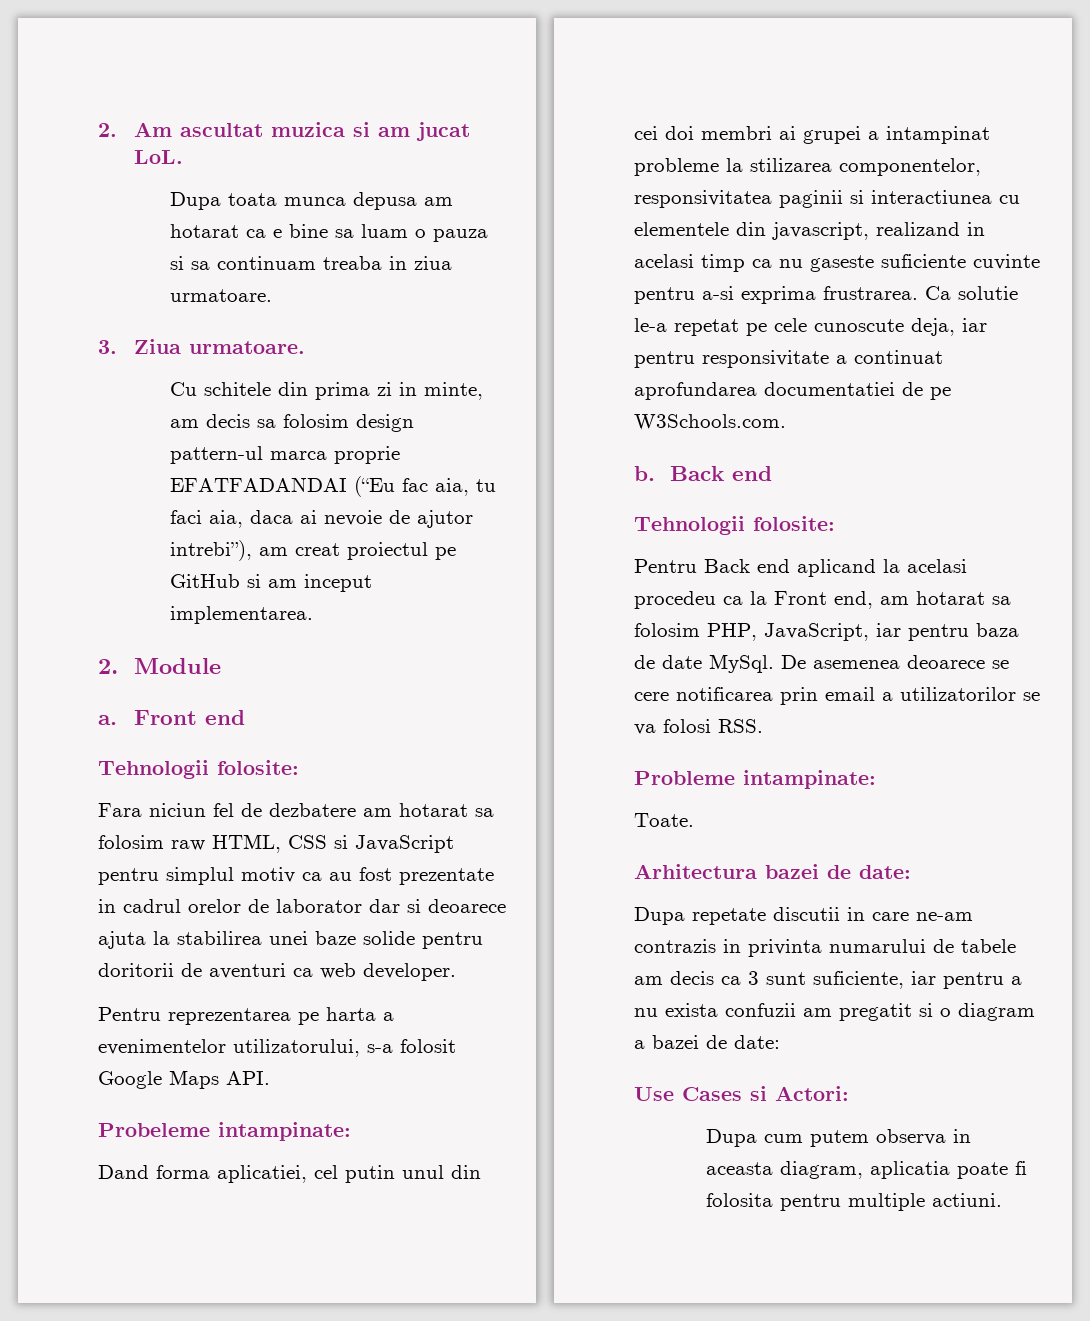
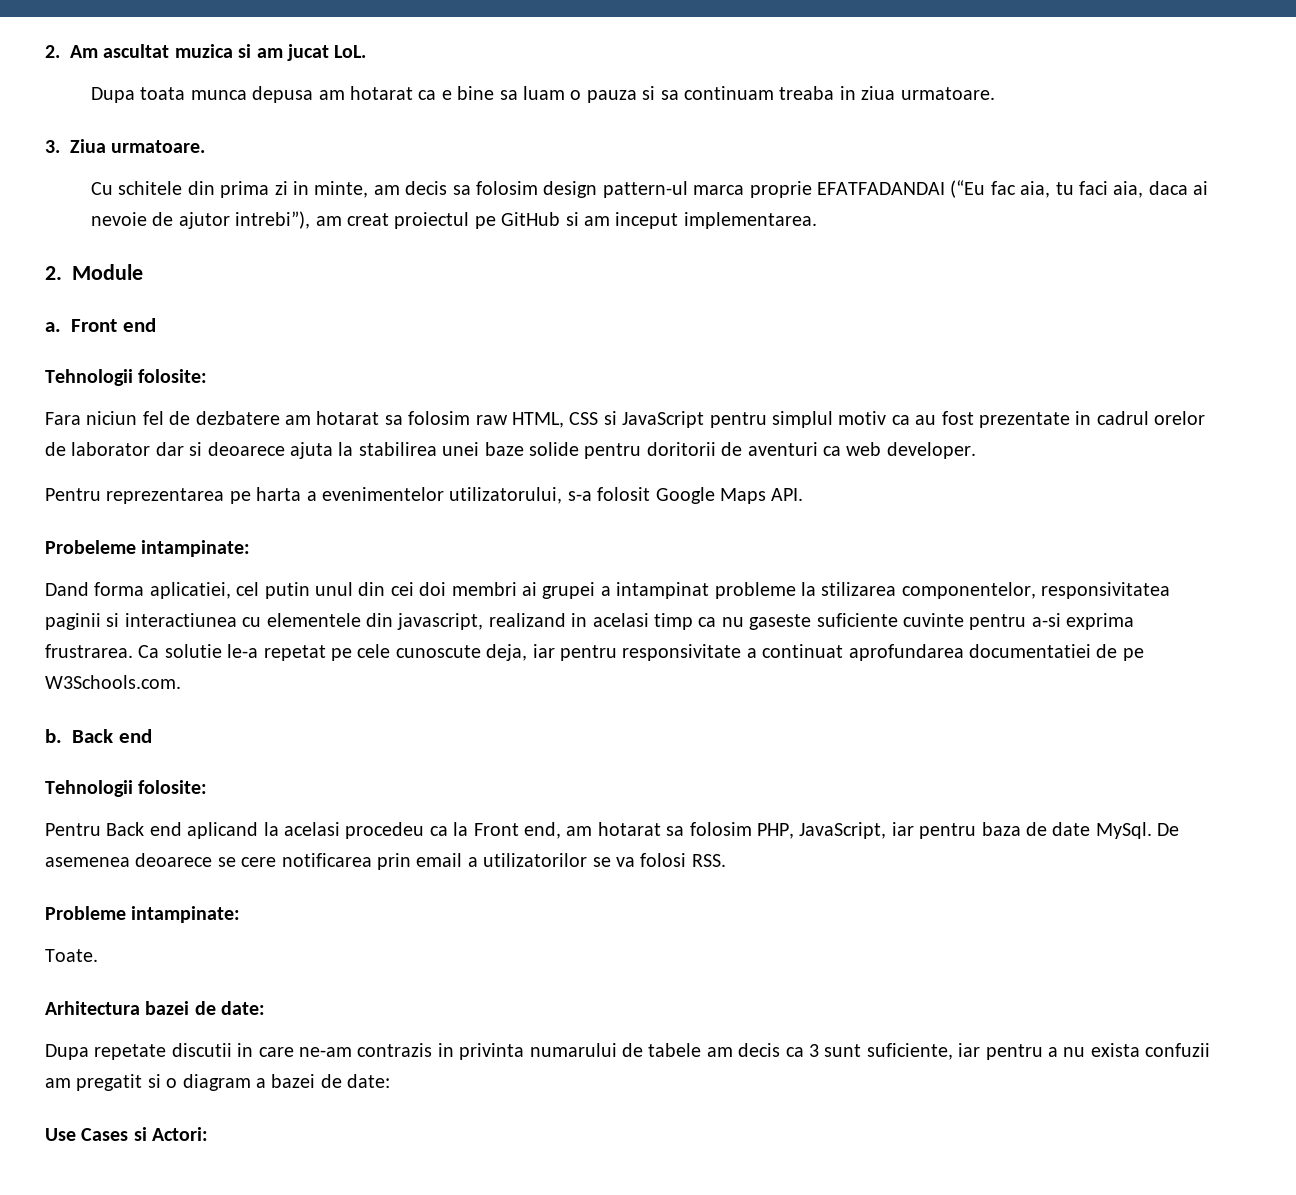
- Dupa cum putem observa in aceasta diagram, aplicatia poate fi folosita pentru multiple actiuni.

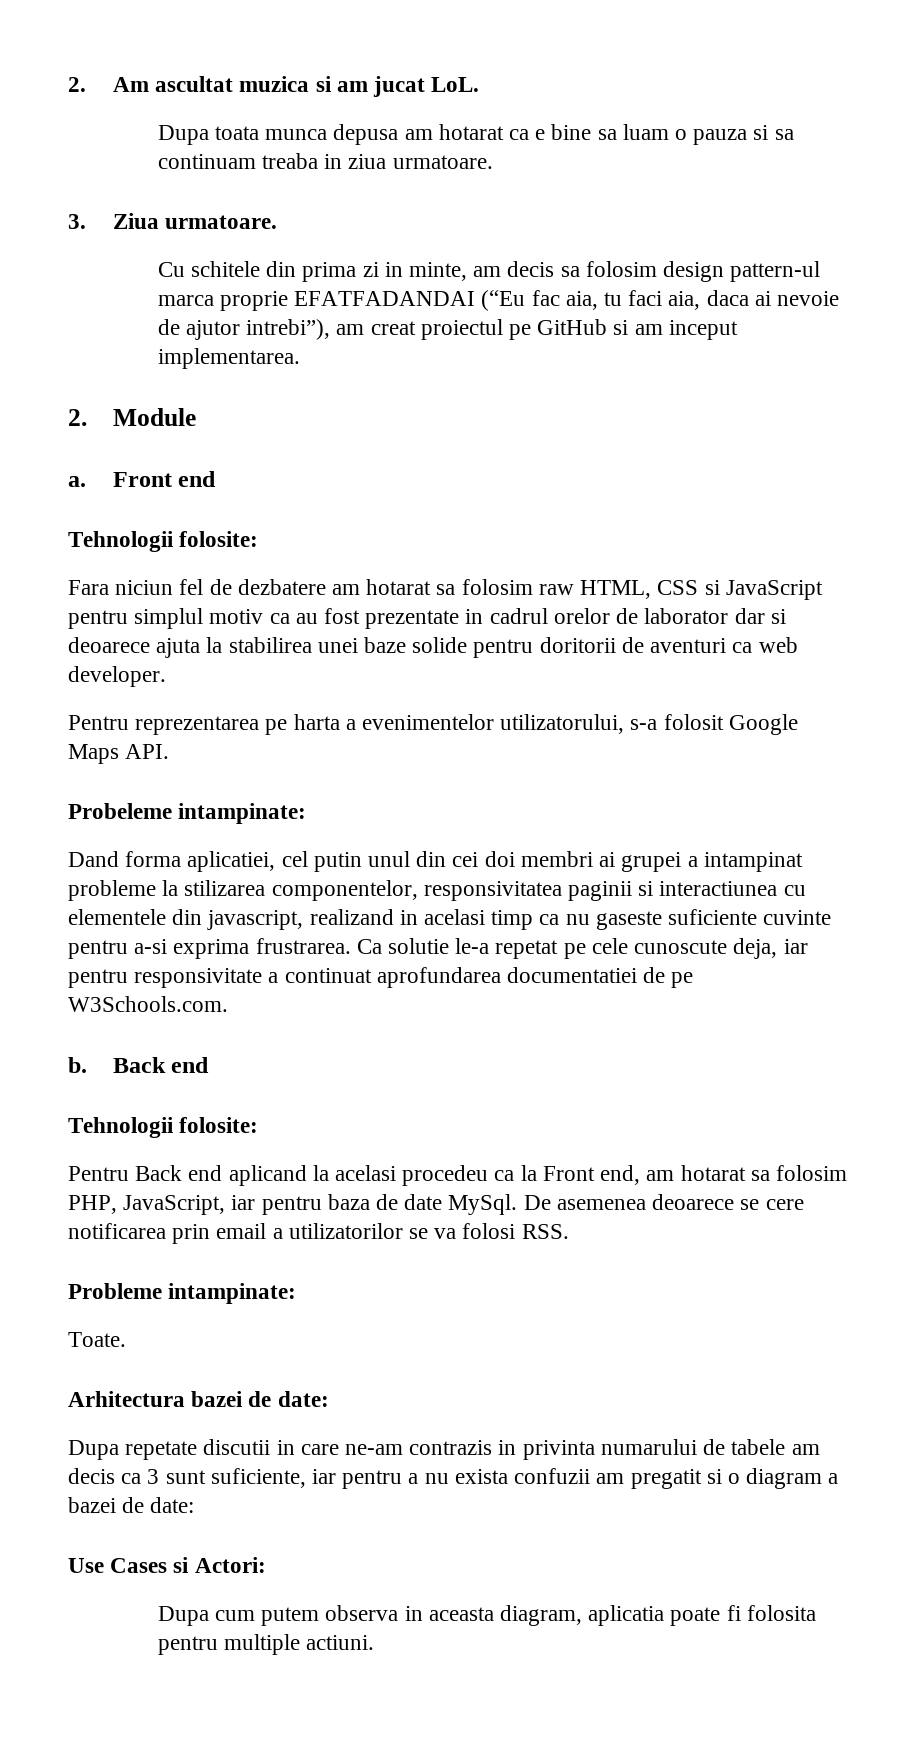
+ Dupa cum putem observa in aceasta diagram, aplicatia poate fi folosita pentru multiple actiuni.

